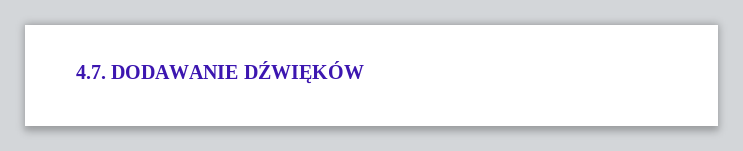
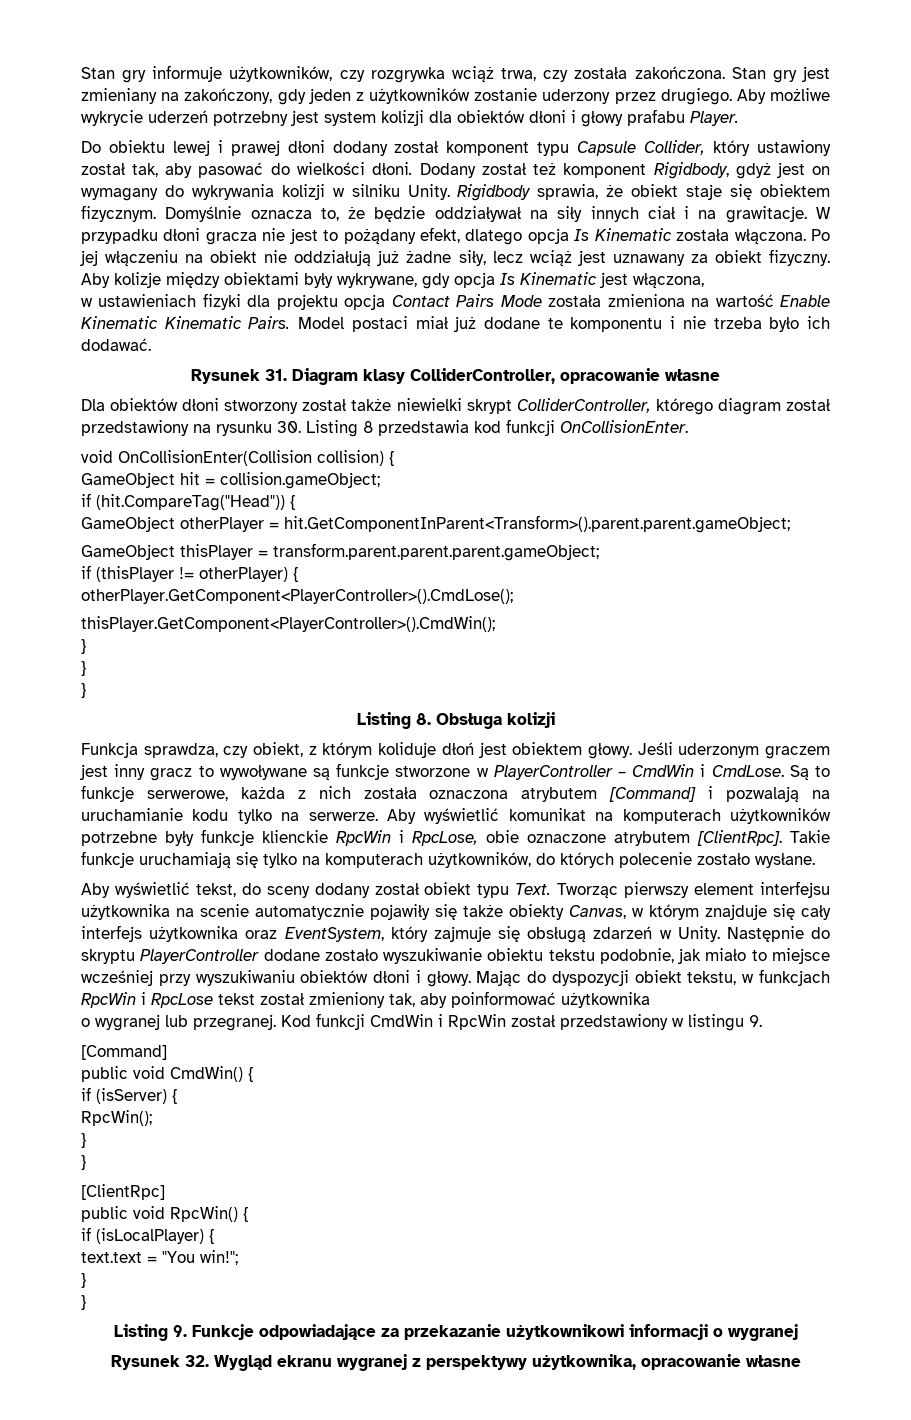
- 4.7. DODAWANIE DŹWIĘKÓW
+ Stan gry informuje użytkowników, czy rozgrywka wciąż trwa, czy została zakończona. Stan gry jest zmieniany na zakończony, gdy jeden z użytkowników zostanie uderzony przez drugiego. Aby możliwe wykrycie uderzeń potrzebny jest system kolizji dla obiektów dłoni i głowy prafabu Player.
+ Do obiektu lewej i prawej dłoni dodany został komponent typu Capsule Collider, który ustawiony został tak, aby pasować do wielkości dłoni. Dodany został też komponent Rigidbody, gdyż jest on wymagany do wykrywania kolizji w silniku Unity. Rigidbody sprawia, że obiekt staje się obiektem fizycznym. Domyślnie oznacza to, że będzie oddziaływał na siły innych ciał i na grawitacje. W przypadku dłoni gracza nie jest to pożądany efekt, dlatego opcja Is Kinematic została włączona. Po jej włączeniu na obiekt nie oddziałują już żadne siły, lecz wciąż jest uznawany za obiekt fizyczny. Aby kolizje między obiektami były wykrywane, gdy opcja Is Kinematic jest włączona,
+ w ustawieniach fizyki dla projektu opcja Contact Pairs Mode została zmieniona na wartość Enable Kinematic Kinematic Pairs. Model postaci miał już dodane te komponentu i nie trzeba było ich dodawać.
+ Rysunek 31. Diagram klasy ColliderController, opracowanie własne
+ Dla obiektów dłoni stworzony został także niewielki skrypt ColliderController, którego diagram został przedstawiony na rysunku 30. Listing 8 przedstawia kod funkcji OnCollisionEnter.
+ void OnCollisionEnter(Collision collision) {
+ GameObject hit = collision.gameObject;
+ if (hit.CompareTag("Head")) {
+ GameObject otherPlayer = hit.GetComponentInParent<Transform>().parent.parent.gameObject;
+ GameObject thisPlayer = transform.parent.parent.parent.gameObject;
+ if (thisPlayer != otherPlayer) {
+ otherPlayer.GetComponent<PlayerController>().CmdLose();
+ thisPlayer.GetComponent<PlayerController>().CmdWin();
+ }
+ }
+ }
+ Listing 8. Obsługa kolizji
+ Funkcja sprawdza, czy obiekt, z którym koliduje dłoń jest obiektem głowy. Jeśli uderzonym graczem jest inny gracz to wywoływane są funkcje stworzone w PlayerController – CmdWin i CmdLose. Są to funkcje serwerowe, każda z nich została oznaczona atrybutem [Command] i pozwalają na uruchamianie kodu tylko na serwerze. Aby wyświetlić komunikat na komputerach użytkowników potrzebne były funkcje klienckie RpcWin i RpcLose, obie oznaczone atrybutem [ClientRpc]. Takie funkcje uruchamiają się tylko na komputerach użytkowników, do których polecenie zostało wysłane.
+ Aby wyświetlić tekst, do sceny dodany został obiekt typu Text. Tworząc pierwszy element interfejsu użytkownika na scenie automatycznie pojawiły się także obiekty Canvas, w którym znajduje się cały interfejs użytkownika oraz EventSystem, który zajmuje się obsługą zdarzeń w Unity. Następnie do skryptu PlayerController dodane zostało wyszukiwanie obiektu tekstu podobnie, jak miało to miejsce wcześniej przy wyszukiwaniu obiektów dłoni i głowy. Mając do dyspozycji obiekt tekstu, w funkcjach RpcWin i RpcLose tekst został zmieniony tak, aby poinformować użytkownika
+ o wygranej lub przegranej. Kod funkcji CmdWin i RpcWin został przedstawiony w listingu 9.
+ [Command]
+ public void CmdWin() {
+ if (isServer) {
+ RpcWin();
+ }
+ }
+ [ClientRpc]
+ public void RpcWin() {
+ if (isLocalPlayer) {
+ text.text = "You win!";
+ }
+ }
+ Listing 9. Funkcje odpowiadające za przekazanie użytkownikowi informacji o wygranej
+ Rysunek 32. Wygląd ekranu wygranej z perspektywy użytkownika, opracowanie własne

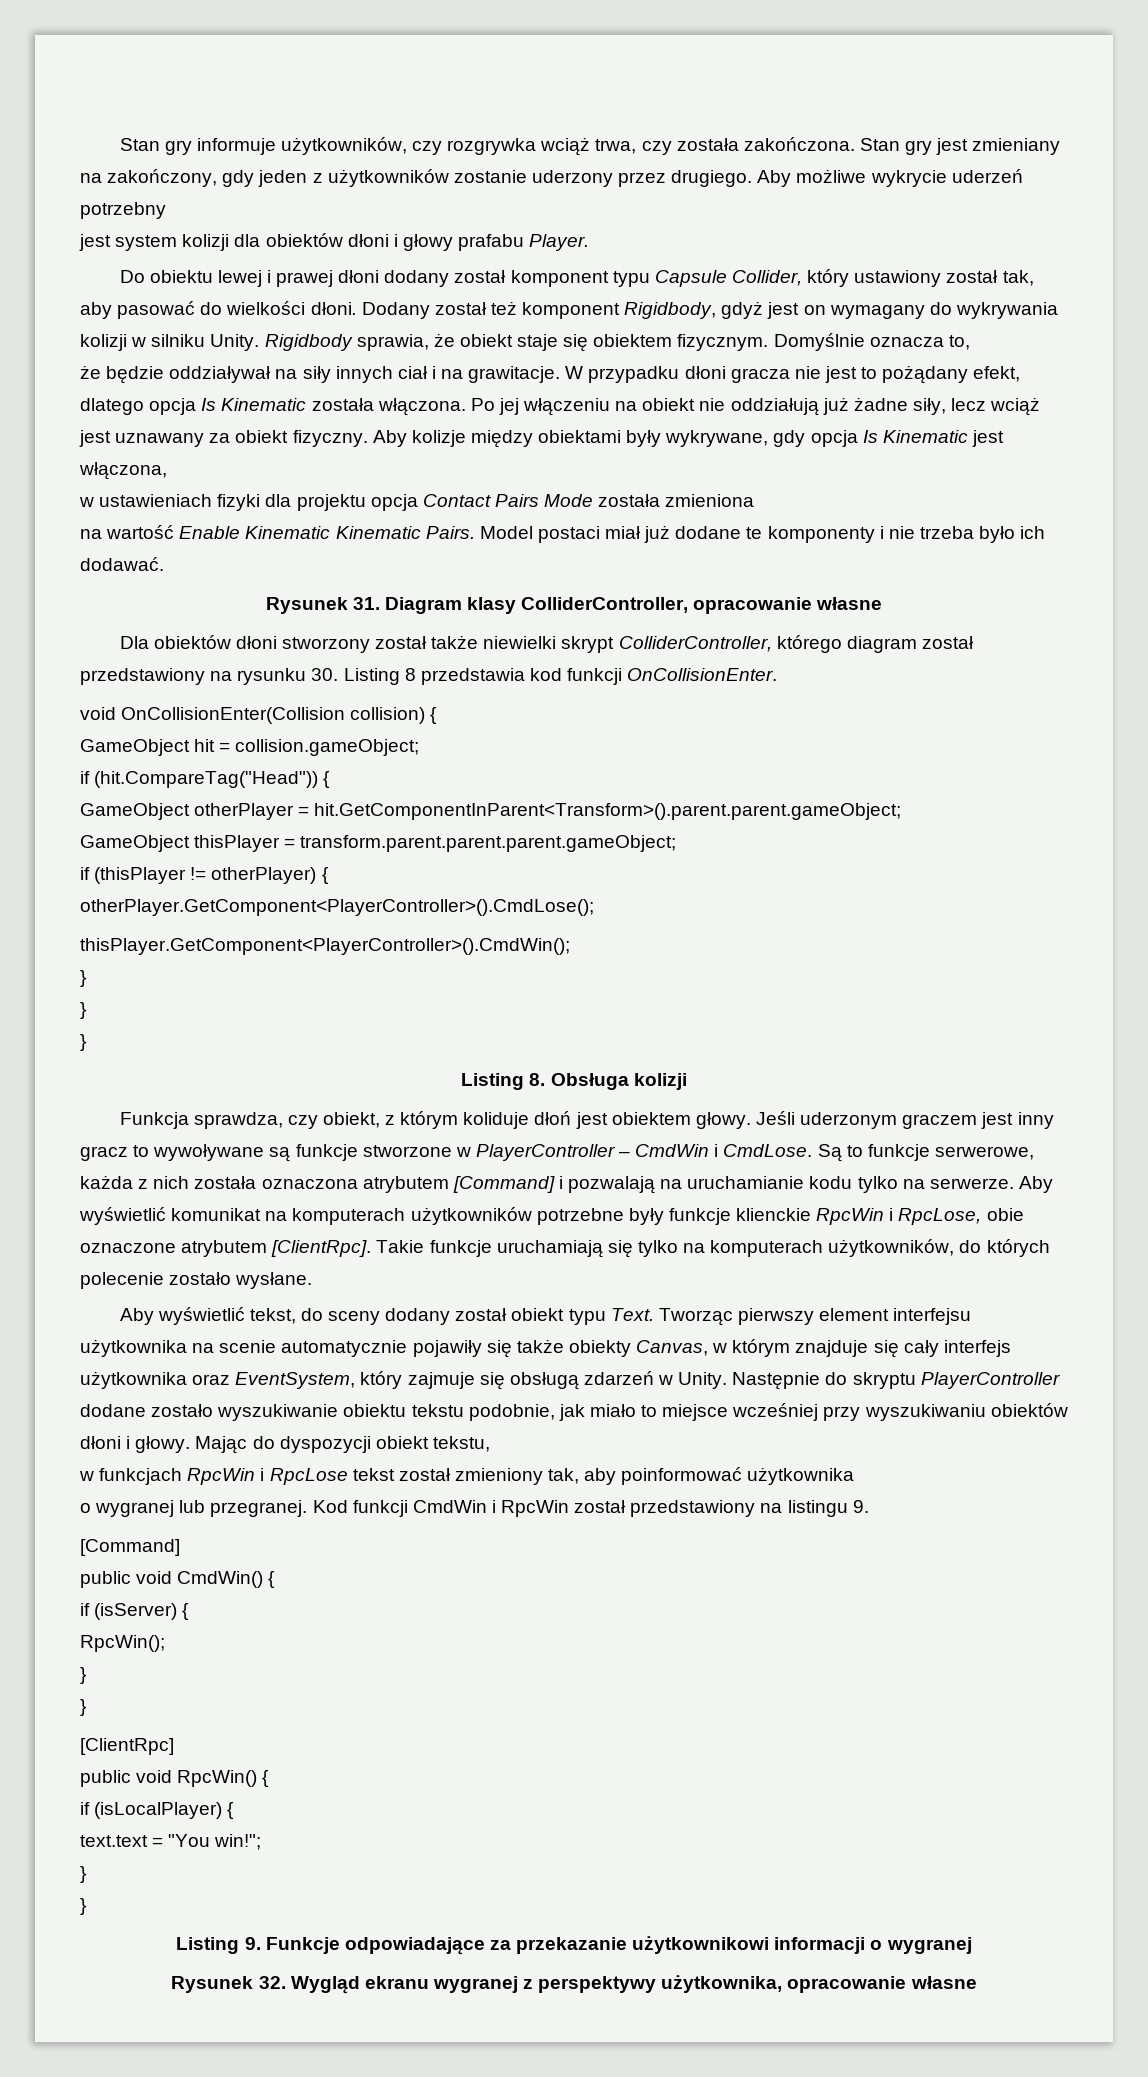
- Aby możliwe wykrycie uderzeń potrzebny jest system kolizji dla obiektów dłoni i głowy prafabu Player.
+ Aby możliwe wykrycie uderzeń potrzebny
+ jest system kolizji dla obiektów dłoni i głowy prafabu Player.
- Domyślnie oznacza to, że będzie oddziaływał na siły innych ciał i na grawitacje.
+ Domyślnie oznacza to,
+ że będzie oddziaływał na siły innych ciał i na grawitacje.
- w ustawieniach fizyki dla projektu opcja Contact Pairs Mode została zmieniona na wartość Enable Kinematic Kinematic Pairs.
+ w ustawieniach fizyki dla projektu opcja Contact Pairs Mode została zmieniona
+ na wartość Enable Kinematic Kinematic Pairs.
- Model postaci miał już dodane te komponentu i nie trzeba było ich dodawać.
+ Model postaci miał już dodane te komponenty i nie trzeba było ich dodawać.
- Mając do dyspozycji obiekt tekstu, w funkcjach RpcWin i RpcLose tekst został zmieniony tak, aby poinformować użytkownika
+ Mając do dyspozycji obiekt tekstu,
+ w funkcjach RpcWin i RpcLose tekst został zmieniony tak, aby poinformować użytkownika
- Kod funkcji CmdWin i RpcWin został przedstawiony w listingu 9.
+ Kod funkcji CmdWin i RpcWin został przedstawiony na listingu 9.

